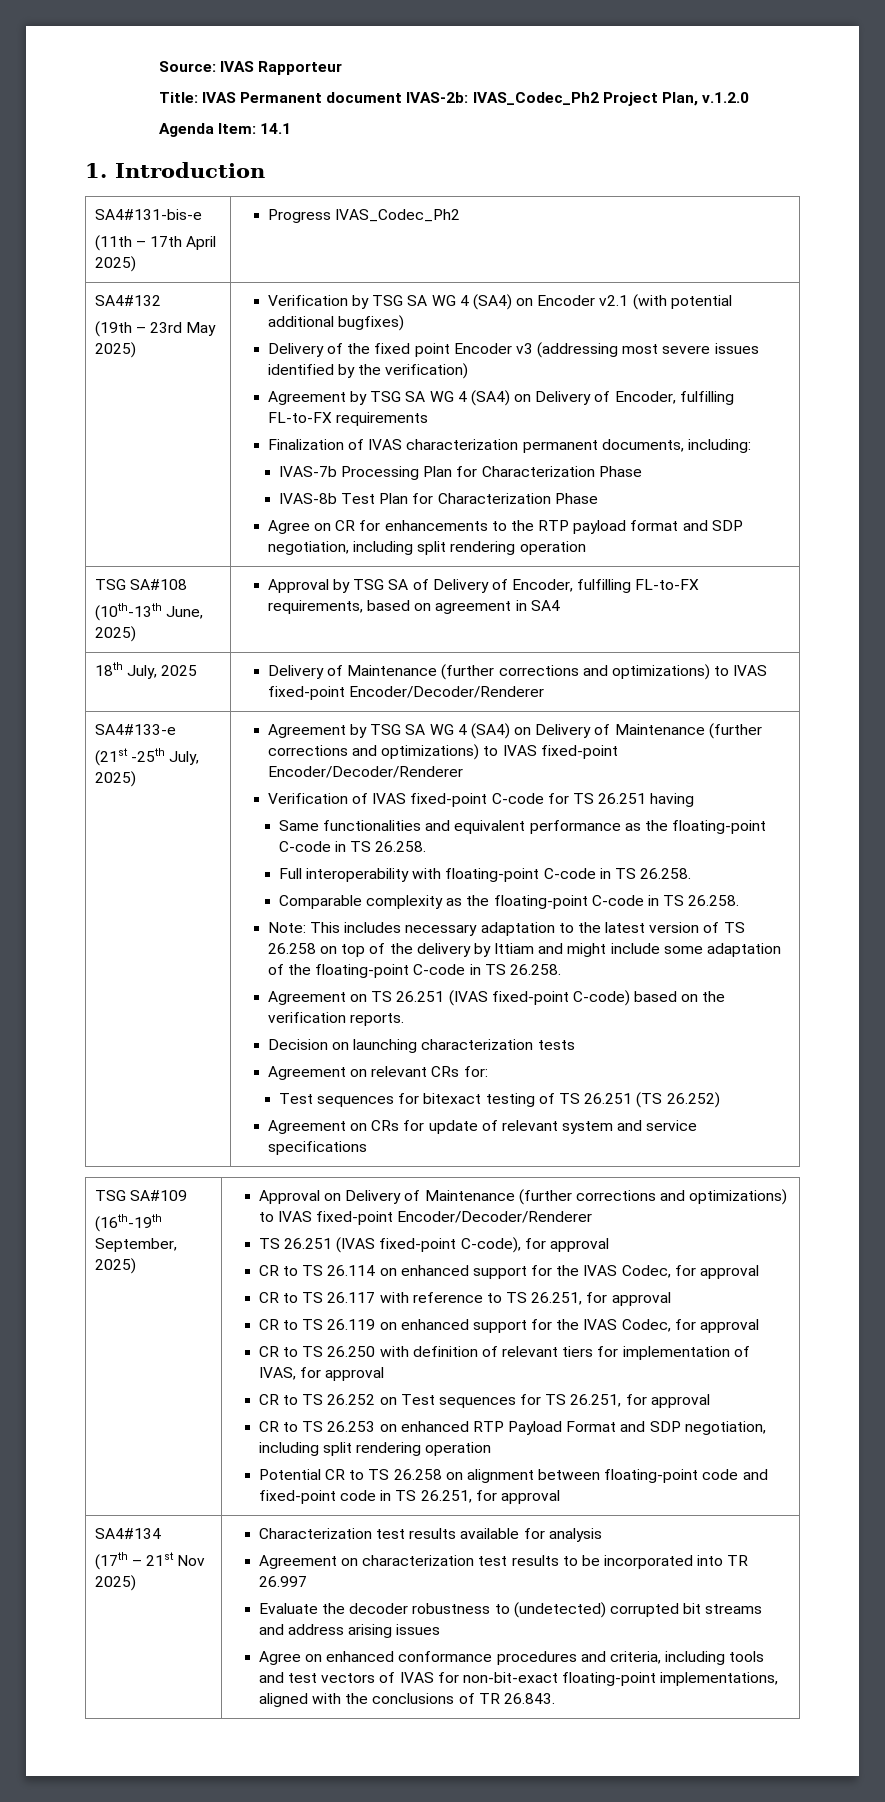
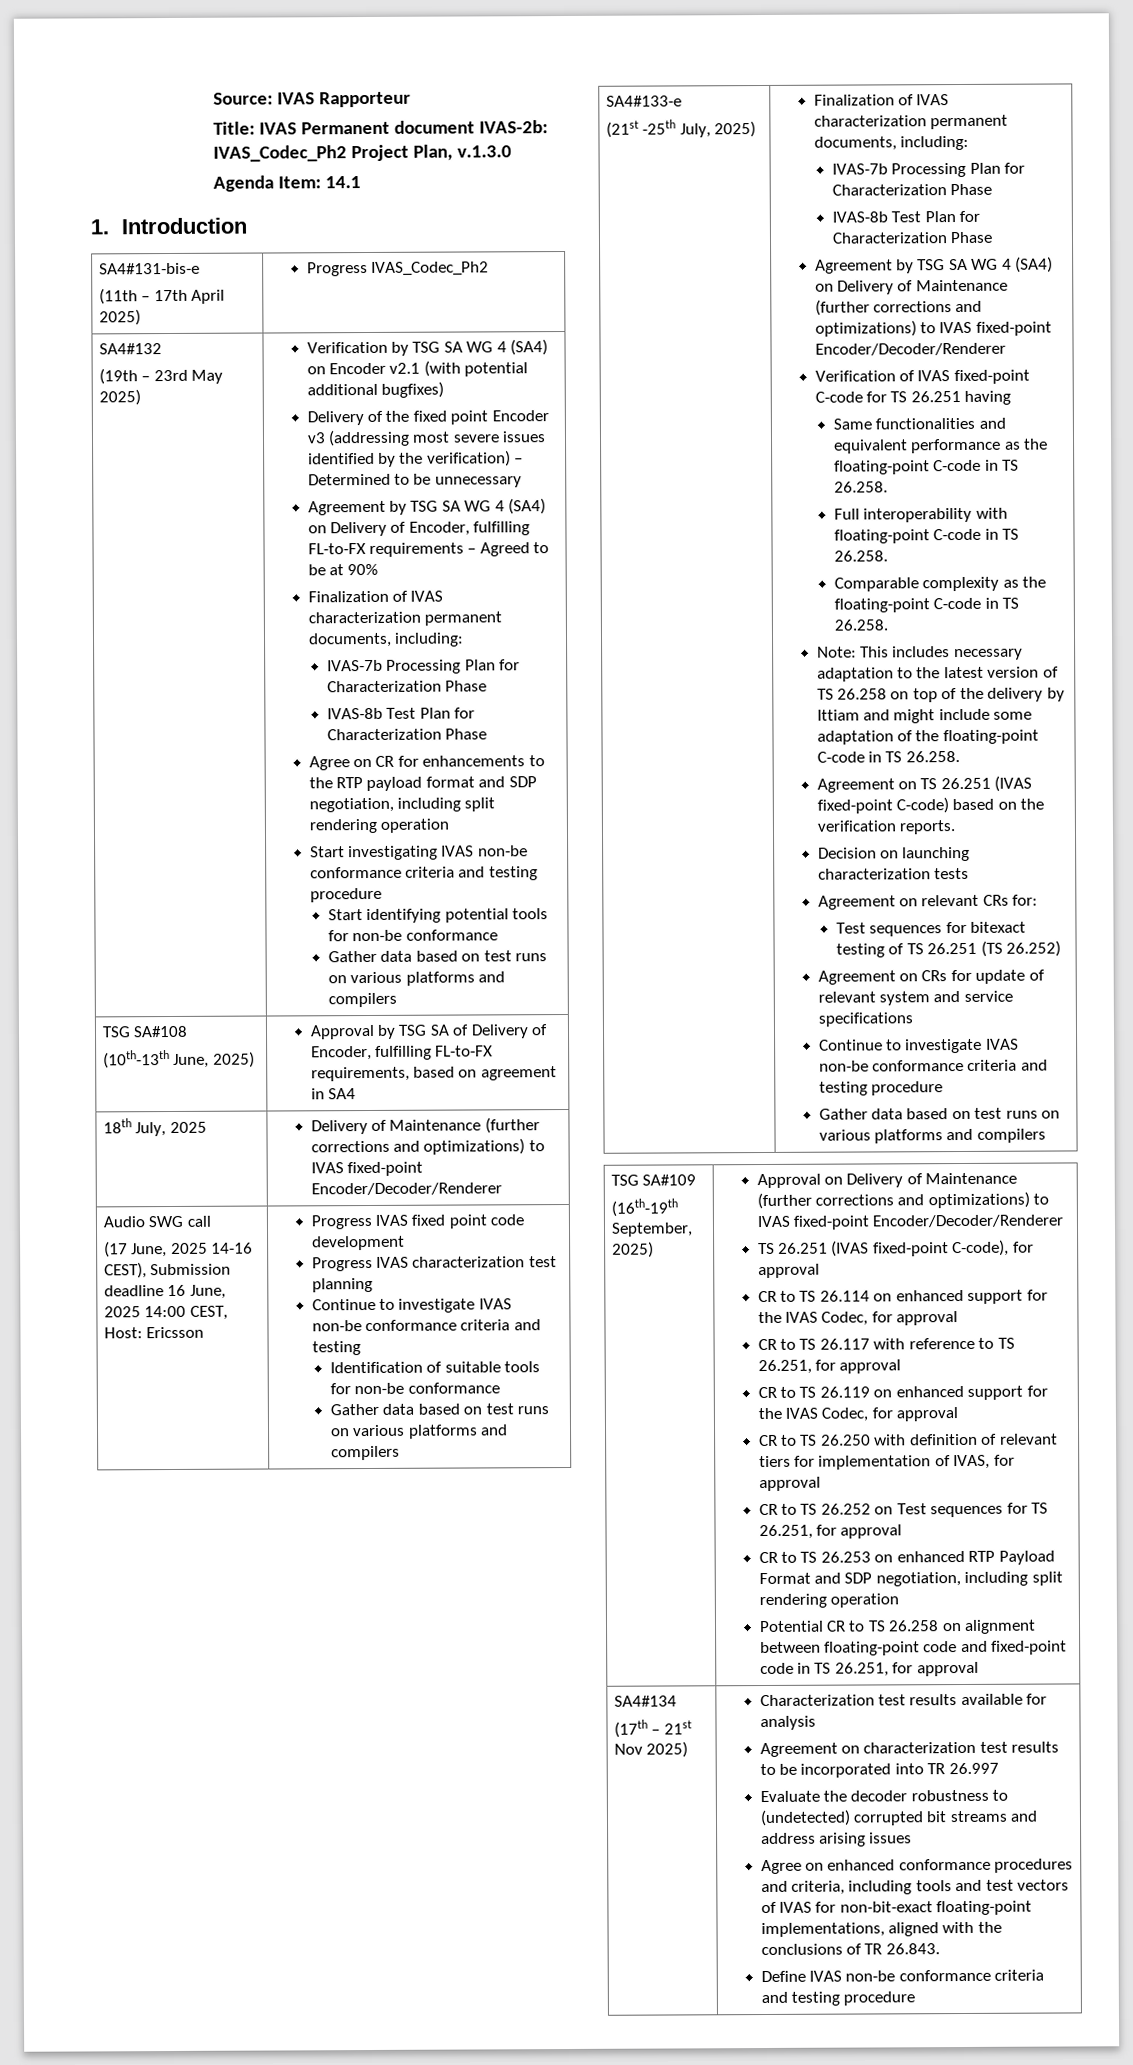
- Title: IVAS Permanent document IVAS-2b: IVAS_Codec_Ph2 Project Plan, v.1.2.0
+ Title: IVAS Permanent document IVAS-2b: IVAS_Codec_Ph2 Project Plan, v.1.3.0
- Delivery of the fixed point Encoder v3 (addressing most severe issues identified by the verification)
+ Delivery of the fixed point Encoder v3 (addressing most severe issues identified by the verification) – Determined to be unnecessary
- Agreement by TSG SA WG 4 (SA4) on Delivery of Encoder, fulfilling FL-to-FX requirements
+ Agreement by TSG SA WG 4 (SA4) on Delivery of Encoder, fulfilling FL-to-FX requirements – Agreed to be at 90%
+ Start investigating IVAS non-be conformance criteria and testing procedure
+ Start identifying potential tools for non-be conformance
+ Gather data based on test runs on various platforms and compilers
+ Audio SWG call
+ (17 June, 2025 14-16 CEST), Submission deadline 16 June, 2025 14:00 CEST, Host: Ericsson | Progress IVAS fixed point code development
+ Progress IVAS characterization test planning
+ Continue to investigate IVAS non-be conformance criteria and testing
+ Identification of suitable tools for non-be conformance
+ Gather data based on test runs on various platforms and compilers
- (21st -25th July, 2025)
+ (21st -25th July, 2025) | Finalization of IVAS characterization permanent documents, including:
+ IVAS-7b Processing Plan for Characterization Phase
+ IVAS-8b Test Plan for Characterization Phase
+ Continue to investigate IVAS non-be conformance criteria and testing procedure
+ Gather data based on test runs on various platforms and compilers
+ Define IVAS non-be conformance criteria and testing procedure

